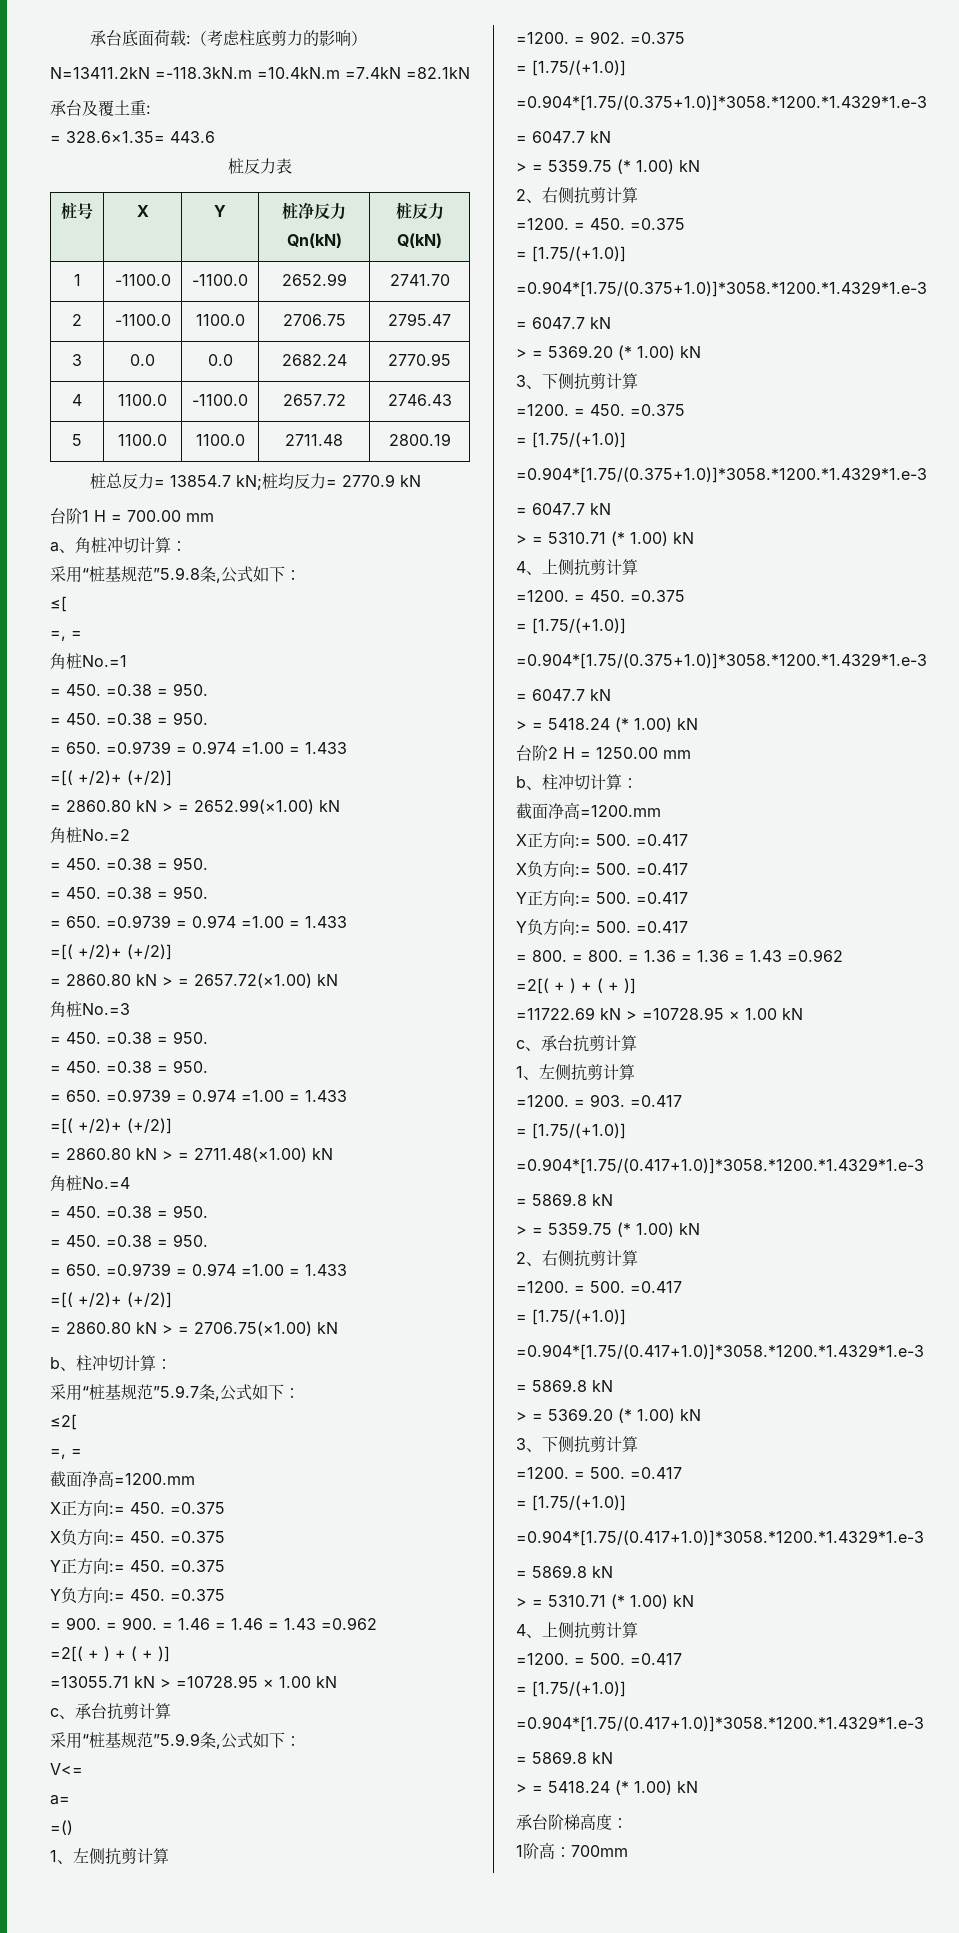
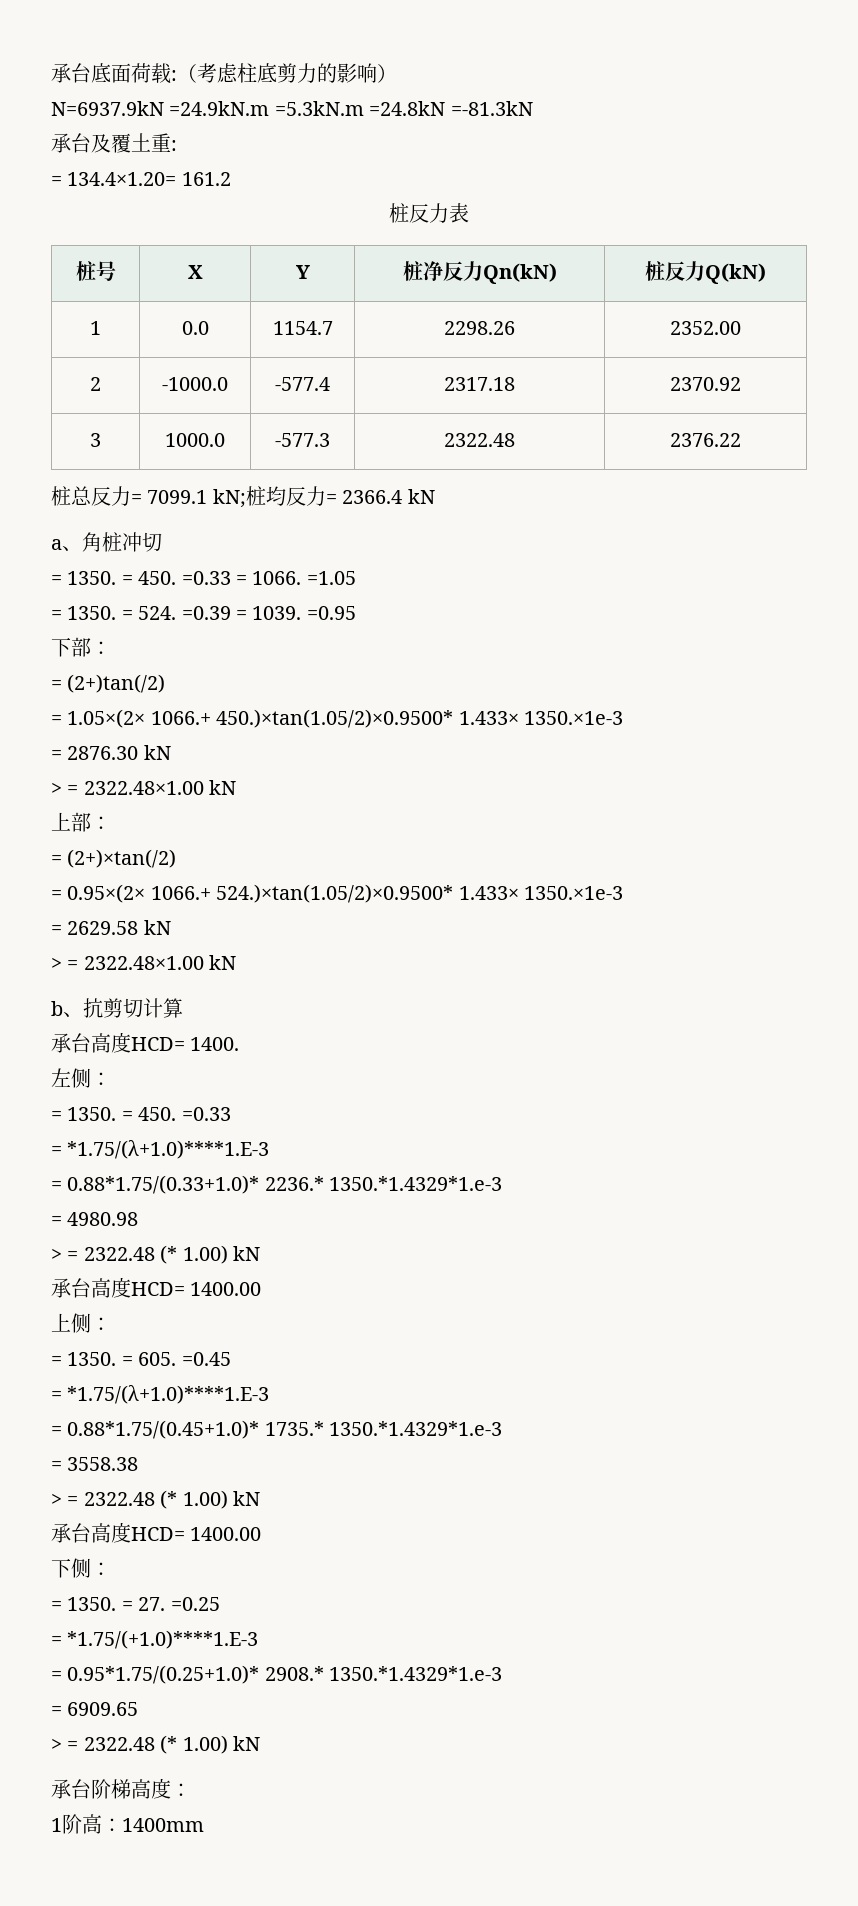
- N=13411.2kN =-118.3kN.m =10.4kN.m =7.4kN =82.1kN
+ N=6937.9kN =24.9kN.m =5.3kN.m =24.8kN =-81.3kN
- = 328.6×1.35= 443.6
+ = 134.4×1.20= 161.2
- 1 | -1100.0 | -1100.0 | 2652.99 | 2741.70
- 2 | -1100.0 | 1100.0 | 2706.75 | 2795.47
- 3 | 0.0 | 0.0 | 2682.24 | 2770.95
- 4 | 1100.0 | -1100.0 | 2657.72 | 2746.43
- 5 | 1100.0 | 1100.0 | 2711.48 | 2800.19
+ 1 | 0.0 | 1154.7 | 2298.26 | 2352.00
+ 2 | -1000.0 | -577.4 | 2317.18 | 2370.92
+ 3 | 1000.0 | -577.3 | 2322.48 | 2376.22
- 桩总反力= 13854.7 kN;桩均反力= 2770.9 kN
- 台阶1 H = 700.00 mm
- a、角桩冲切计算：
- 采用“桩基规范”5.9.8条,公式如下：
- ≤[
- =, =
- 角桩No.=1
- = 450. =0.38 = 950.
- = 450. =0.38 = 950.
- = 650. =0.9739 = 0.974 =1.00 = 1.433
- =[( +/2)+ (+/2)]
- = 2860.80 kN > = 2652.99(×1.00) kN
- 角桩No.=2
- = 450. =0.38 = 950.
- = 450. =0.38 = 950.
- = 650. =0.9739 = 0.974 =1.00 = 1.433
- =[( +/2)+ (+/2)]
- = 2860.80 kN > = 2657.72(×1.00) kN
- 角桩No.=3
- = 450. =0.38 = 950.
- = 450. =0.38 = 950.
- = 650. =0.9739 = 0.974 =1.00 = 1.433
- =[( +/2)+ (+/2)]
- = 2860.80 kN > = 2711.48(×1.00) kN
- 角桩No.=4
- = 450. =0.38 = 950.
- = 450. =0.38 = 950.
- = 650. =0.9739 = 0.974 =1.00 = 1.433
- =[( +/2)+ (+/2)]
- = 2860.80 kN > = 2706.75(×1.00) kN
- b、柱冲切计算：
- 采用“桩基规范”5.9.7条,公式如下：
- ≤2[
- =, =
- 截面净高=1200.mm
- X正方向:= 450. =0.375
- X负方向:= 450. =0.375
- Y正方向:= 450. =0.375
- Y负方向:= 450. =0.375
- = 900. = 900. = 1.46 = 1.46 = 1.43 =0.962
- =2[( + ) + ( + )]
- =13055.71 kN > =10728.95 × 1.00 kN
- c、承台抗剪计算
- 采用“桩基规范”5.9.9条,公式如下：
- V<=
- a=
- =()
- 1、左侧抗剪计算
- =1200. = 902. =0.375
- = [1.75/(+1.0)]
- =0.904*[1.75/(0.375+1.0)]*3058.*1200.*1.4329*1.e-3
- = 6047.7 kN
- > = 5359.75 (* 1.00) kN
- 2、右侧抗剪计算
- =1200. = 450. =0.375
- = [1.75/(+1.0)]
- =0.904*[1.75/(0.375+1.0)]*3058.*1200.*1.4329*1.e-3
- = 6047.7 kN
- > = 5369.20 (* 1.00) kN
- 3、下侧抗剪计算
- =1200. = 450. =0.375
- = [1.75/(+1.0)]
- =0.904*[1.75/(0.375+1.0)]*3058.*1200.*1.4329*1.e-3
- = 6047.7 kN
- > = 5310.71 (* 1.00) kN
- 4、上侧抗剪计算
- =1200. = 450. =0.375
- = [1.75/(+1.0)]
- =0.904*[1.75/(0.375+1.0)]*3058.*1200.*1.4329*1.e-3
- = 6047.7 kN
- > = 5418.24 (* 1.00) kN
- 台阶2 H = 1250.00 mm
- b、柱冲切计算：
- 截面净高=1200.mm
- X正方向:= 500. =0.417
- X负方向:= 500. =0.417
- Y正方向:= 500. =0.417
- Y负方向:= 500. =0.417
- = 800. = 800. = 1.36 = 1.36 = 1.43 =0.962
- =2[( + ) + ( + )]
- =11722.69 kN > =10728.95 × 1.00 kN
- c、承台抗剪计算
- 1、左侧抗剪计算
- =1200. = 903. =0.417
- = [1.75/(+1.0)]
- =0.904*[1.75/(0.417+1.0)]*3058.*1200.*1.4329*1.e-3
- = 5869.8 kN
- > = 5359.75 (* 1.00) kN
- 2、右侧抗剪计算
- =1200. = 500. =0.417
- = [1.75/(+1.0)]
- =0.904*[1.75/(0.417+1.0)]*3058.*1200.*1.4329*1.e-3
- = 5869.8 kN
- > = 5369.20 (* 1.00) kN
- 3、下侧抗剪计算
- =1200. = 500. =0.417
- = [1.75/(+1.0)]
- =0.904*[1.75/(0.417+1.0)]*3058.*1200.*1.4329*1.e-3
- = 5869.8 kN
- > = 5310.71 (* 1.00) kN
- 4、上侧抗剪计算
- =1200. = 500. =0.417
- = [1.75/(+1.0)]
- =0.904*[1.75/(0.417+1.0)]*3058.*1200.*1.4329*1.e-3
- = 5869.8 kN
- > = 5418.24 (* 1.00) kN
+ 桩总反力= 7099.1 kN;桩均反力= 2366.4 kN
+ a、角桩冲切
+ = 1350. = 450. =0.33 = 1066. =1.05
+ = 1350. = 524. =0.39 = 1039. =0.95
+ 下部：
+ = (2+)tan(/2)
+ = 1.05×(2× 1066.+ 450.)×tan(1.05/2)×0.9500* 1.433× 1350.×1e-3
+ = 2876.30 kN
+ > = 2322.48×1.00 kN
+ 上部：
+ = (2+)×tan(/2)
+ = 0.95×(2× 1066.+ 524.)×tan(1.05/2)×0.9500* 1.433× 1350.×1e-3
+ = 2629.58 kN
+ > = 2322.48×1.00 kN
+ b、抗剪切计算
+ 承台高度HCD= 1400.
+ 左侧：
+ = 1350. = 450. =0.33
+ = *1.75/(λ+1.0)****1.E-3
+ = 0.88*1.75/(0.33+1.0)* 2236.* 1350.*1.4329*1.e-3
+ = 4980.98
+ > = 2322.48 (* 1.00) kN
+ 承台高度HCD= 1400.00
+ 上侧：
+ = 1350. = 605. =0.45
+ = *1.75/(λ+1.0)****1.E-3
+ = 0.88*1.75/(0.45+1.0)* 1735.* 1350.*1.4329*1.e-3
+ = 3558.38
+ > = 2322.48 (* 1.00) kN
+ 承台高度HCD= 1400.00
+ 下侧：
+ = 1350. = 27. =0.25
+ = *1.75/(+1.0)****1.E-3
+ = 0.95*1.75/(0.25+1.0)* 2908.* 1350.*1.4329*1.e-3
+ = 6909.65
+ > = 2322.48 (* 1.00) kN
- 1阶高：700mm
+ 1阶高：1400mm

